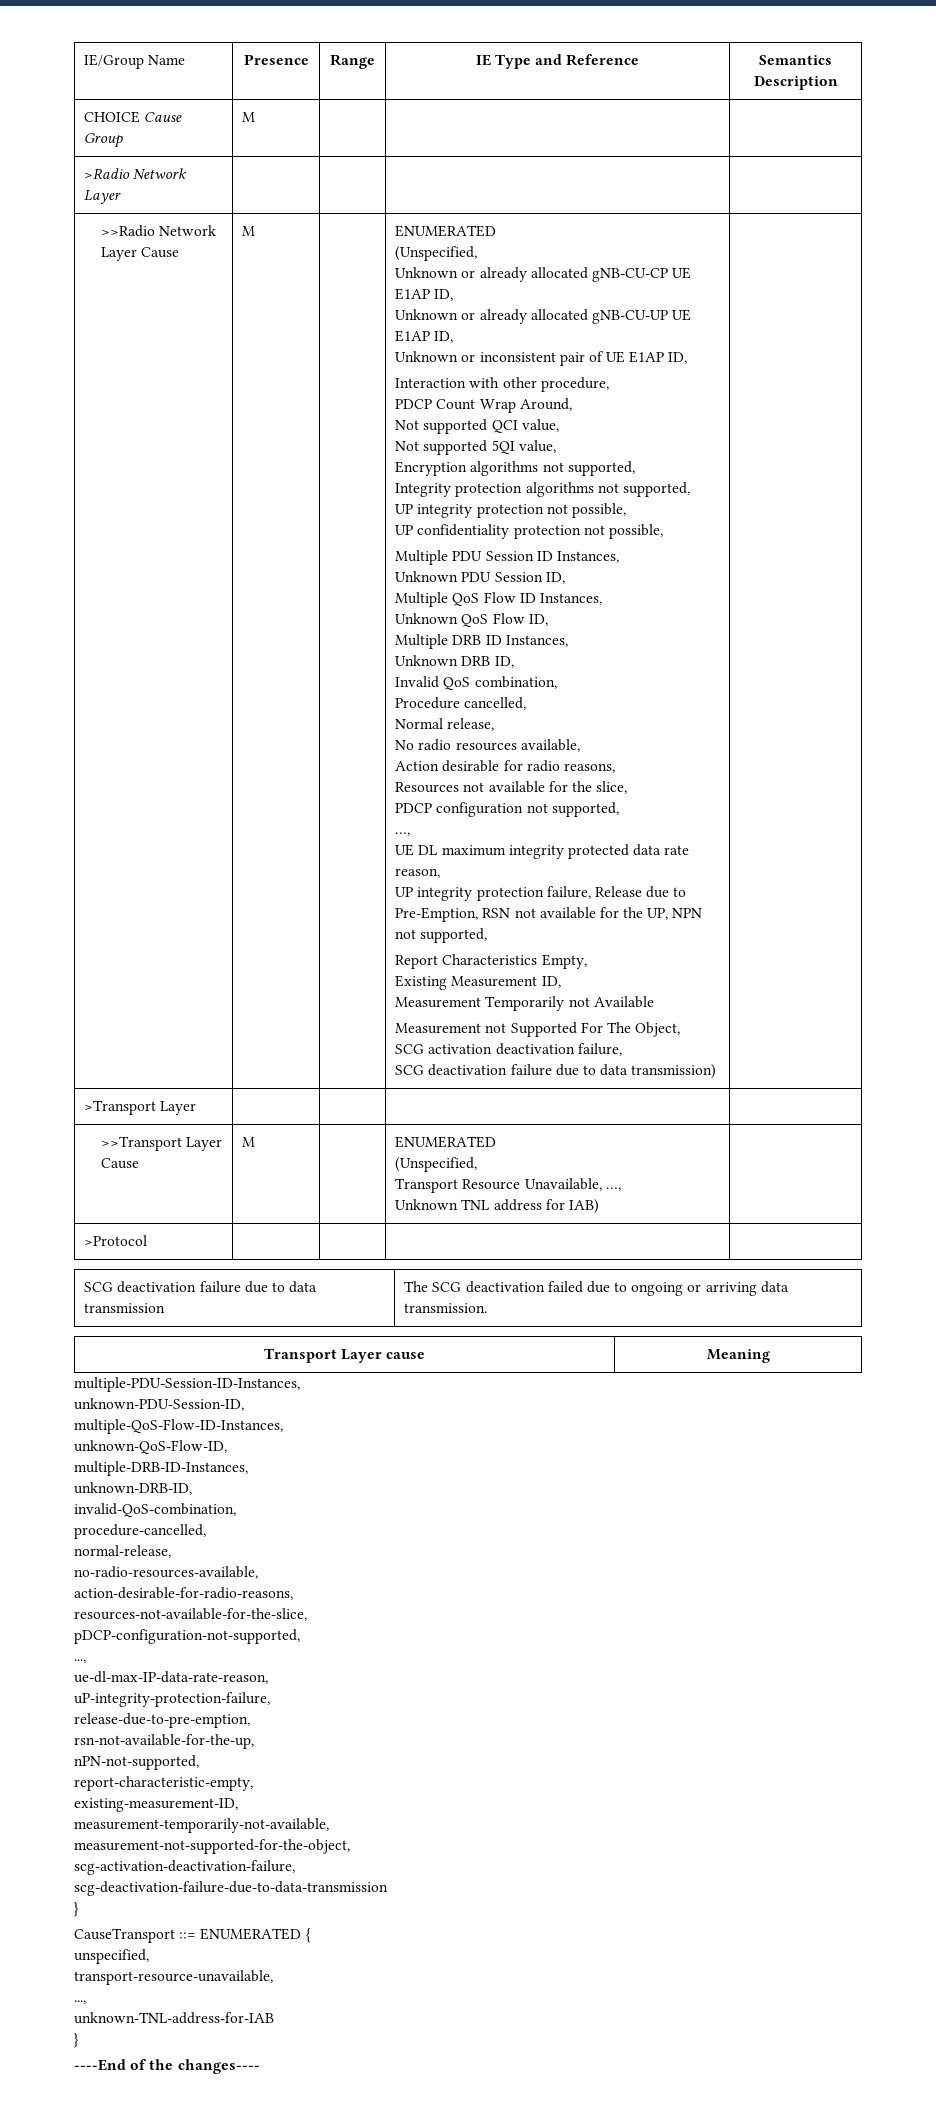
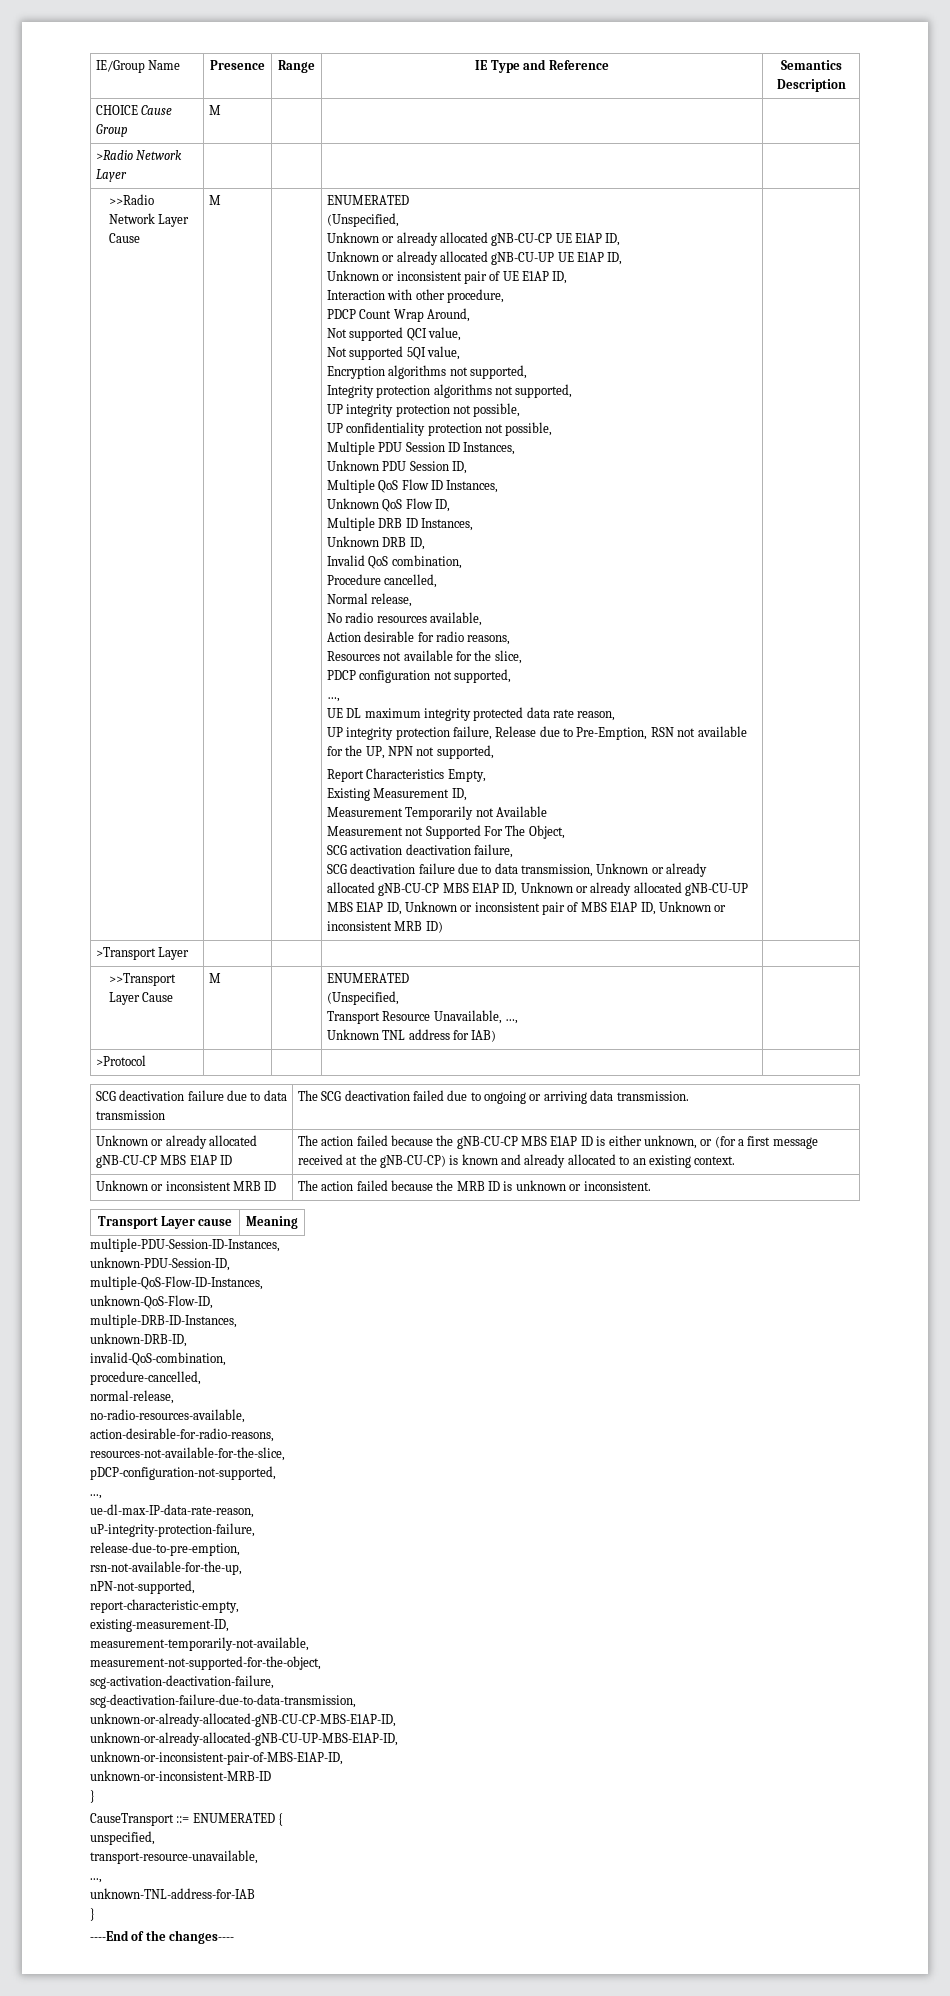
- SCG deactivation failure due to data transmission)
+ SCG deactivation failure due to data transmission, Unknown or already allocated gNB-CU-CP MBS E1AP ID, Unknown or already allocated gNB-CU-UP MBS E1AP ID, Unknown or inconsistent pair of MBS E1AP ID, Unknown or inconsistent MRB ID)
+ Unknown or already allocated gNB-CU-CP MBS E1AP ID | The action failed because the gNB-CU-CP MBS E1AP ID is either unknown, or (for a first message received at the gNB-CU-CP) is known and already allocated to an existing context.
+ Unknown or inconsistent MRB ID | The action failed because the MRB ID is unknown or inconsistent.
- scg-deactivation-failure-due-to-data-transmission
+ scg-deactivation-failure-due-to-data-transmission,
+ unknown-or-already-allocated-gNB-CU-CP-MBS-E1AP-ID,
+ unknown-or-already-allocated-gNB-CU-UP-MBS-E1AP-ID,
+ unknown-or-inconsistent-pair-of-MBS-E1AP-ID,
+ unknown-or-inconsistent-MRB-ID

